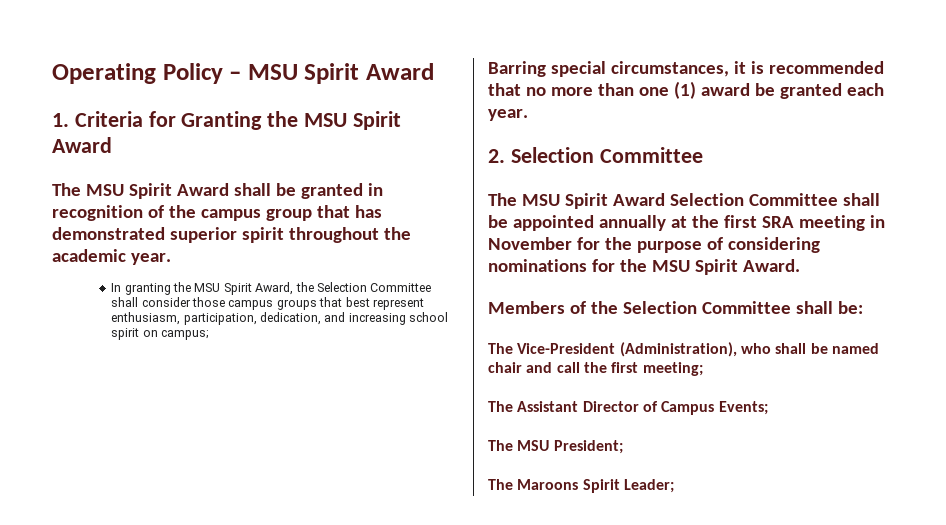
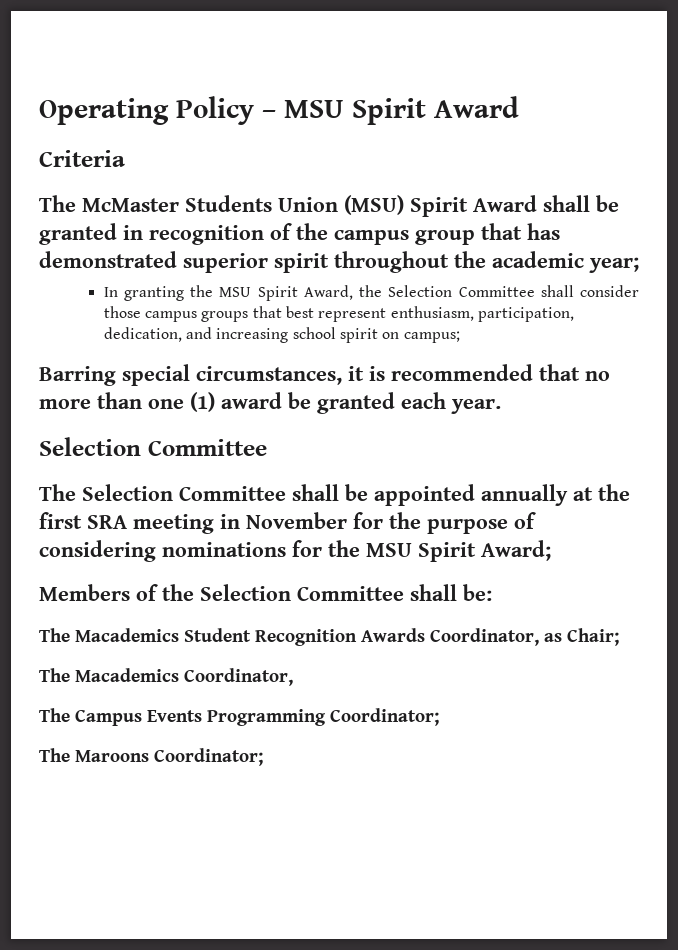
- 1. Criteria for Granting the MSU Spirit Award
- The MSU Spirit Award shall be granted in recognition of the campus group that has demonstrated superior spirit throughout the academic year.
+ Criteria
+ The McMaster Students Union (MSU) Spirit Award shall be granted in recognition of the campus group that has demonstrated superior spirit throughout the academic year;
  Barring special circumstances, it is recommended that no more than one (1) award be granted each year.
- 2. Selection Committee
+ Selection Committee
- The MSU Spirit Award Selection Committee shall be appointed annually at the first SRA meeting in November for the purpose of considering nominations for the MSU Spirit Award.
+ The Selection Committee shall be appointed annually at the first SRA meeting in November for the purpose of considering nominations for the MSU Spirit Award;
- The Vice-President (Administration), who shall be named chair and call the first meeting;
- The Assistant Director of Campus Events;
- The MSU President;
+ The Macademics Student Recognition Awards Coordinator, as Chair;
+ The Macademics Coordinator,
+ The Campus Events Programming Coordinator;
- The Maroons Spirit Leader;
+ The Maroons Coordinator;

